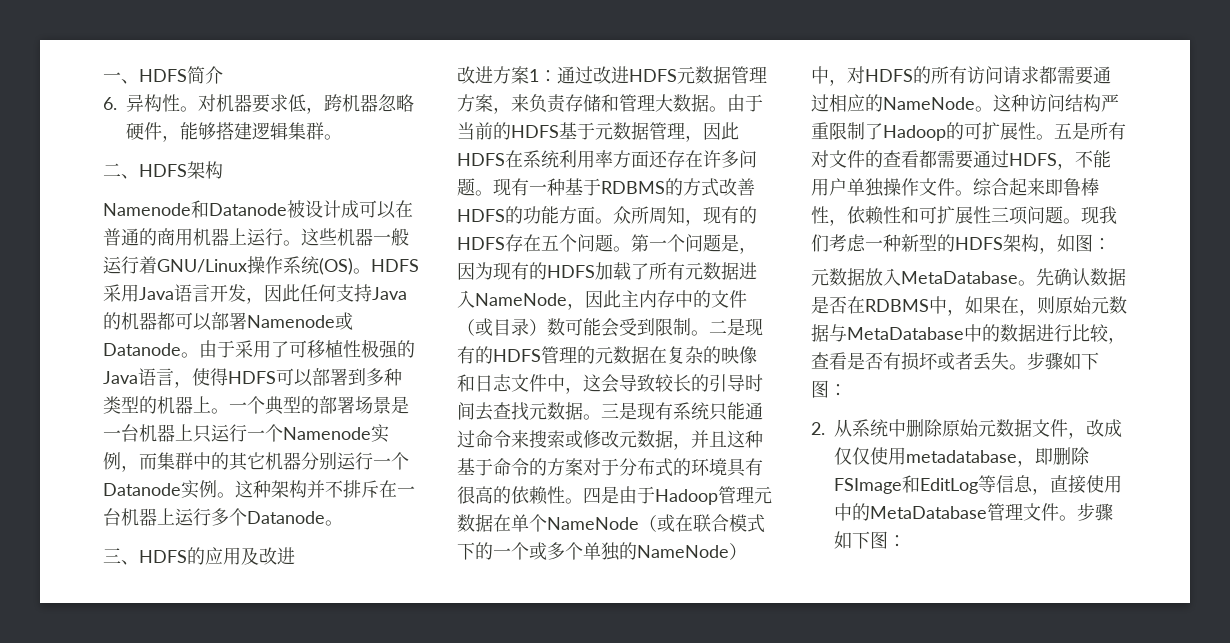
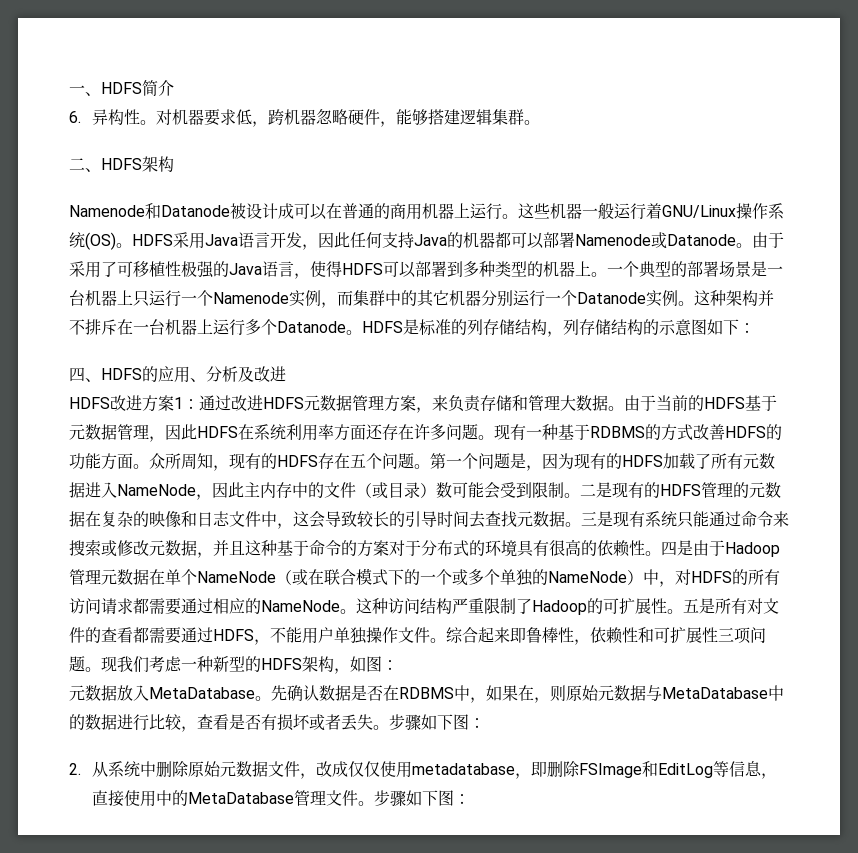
- 这种架构并不排斥在一台机器上运行多个Datanode。
- 三、HDFS的应用及改进
+ 这种架构并不排斥在一台机器上运行多个Datanode。HDFS是标准的列存储结构，列存储结构的示意图如下：
+ 四、HDFS的应用、分析及改进
- 改进方案1：通过改进HDFS元数据管理方案，来负责存储和管理大数据。
+ HDFS改进方案1：通过改进HDFS元数据管理方案，来负责存储和管理大数据。

